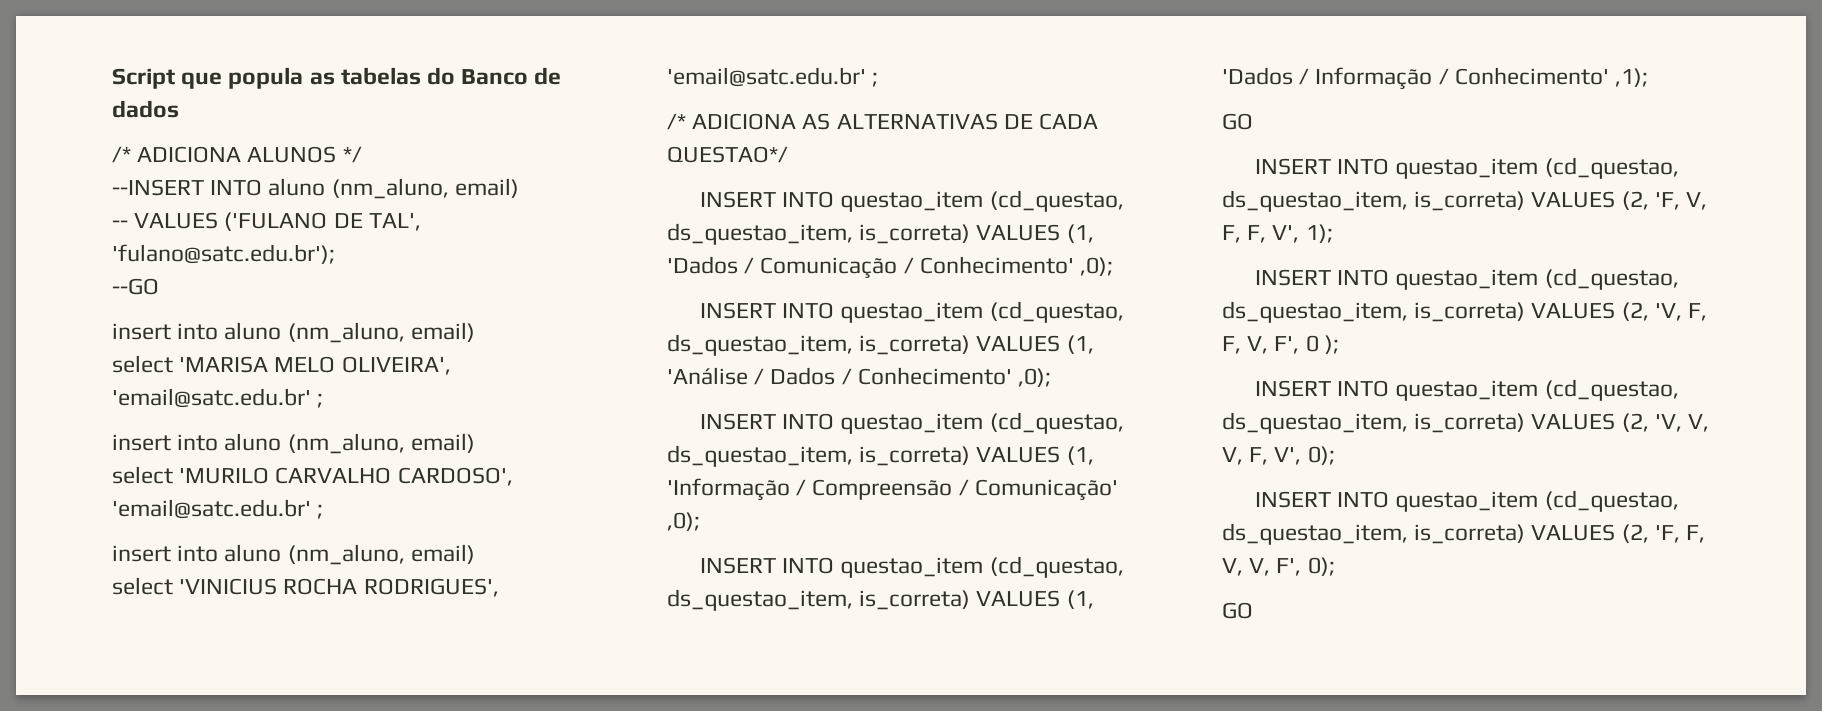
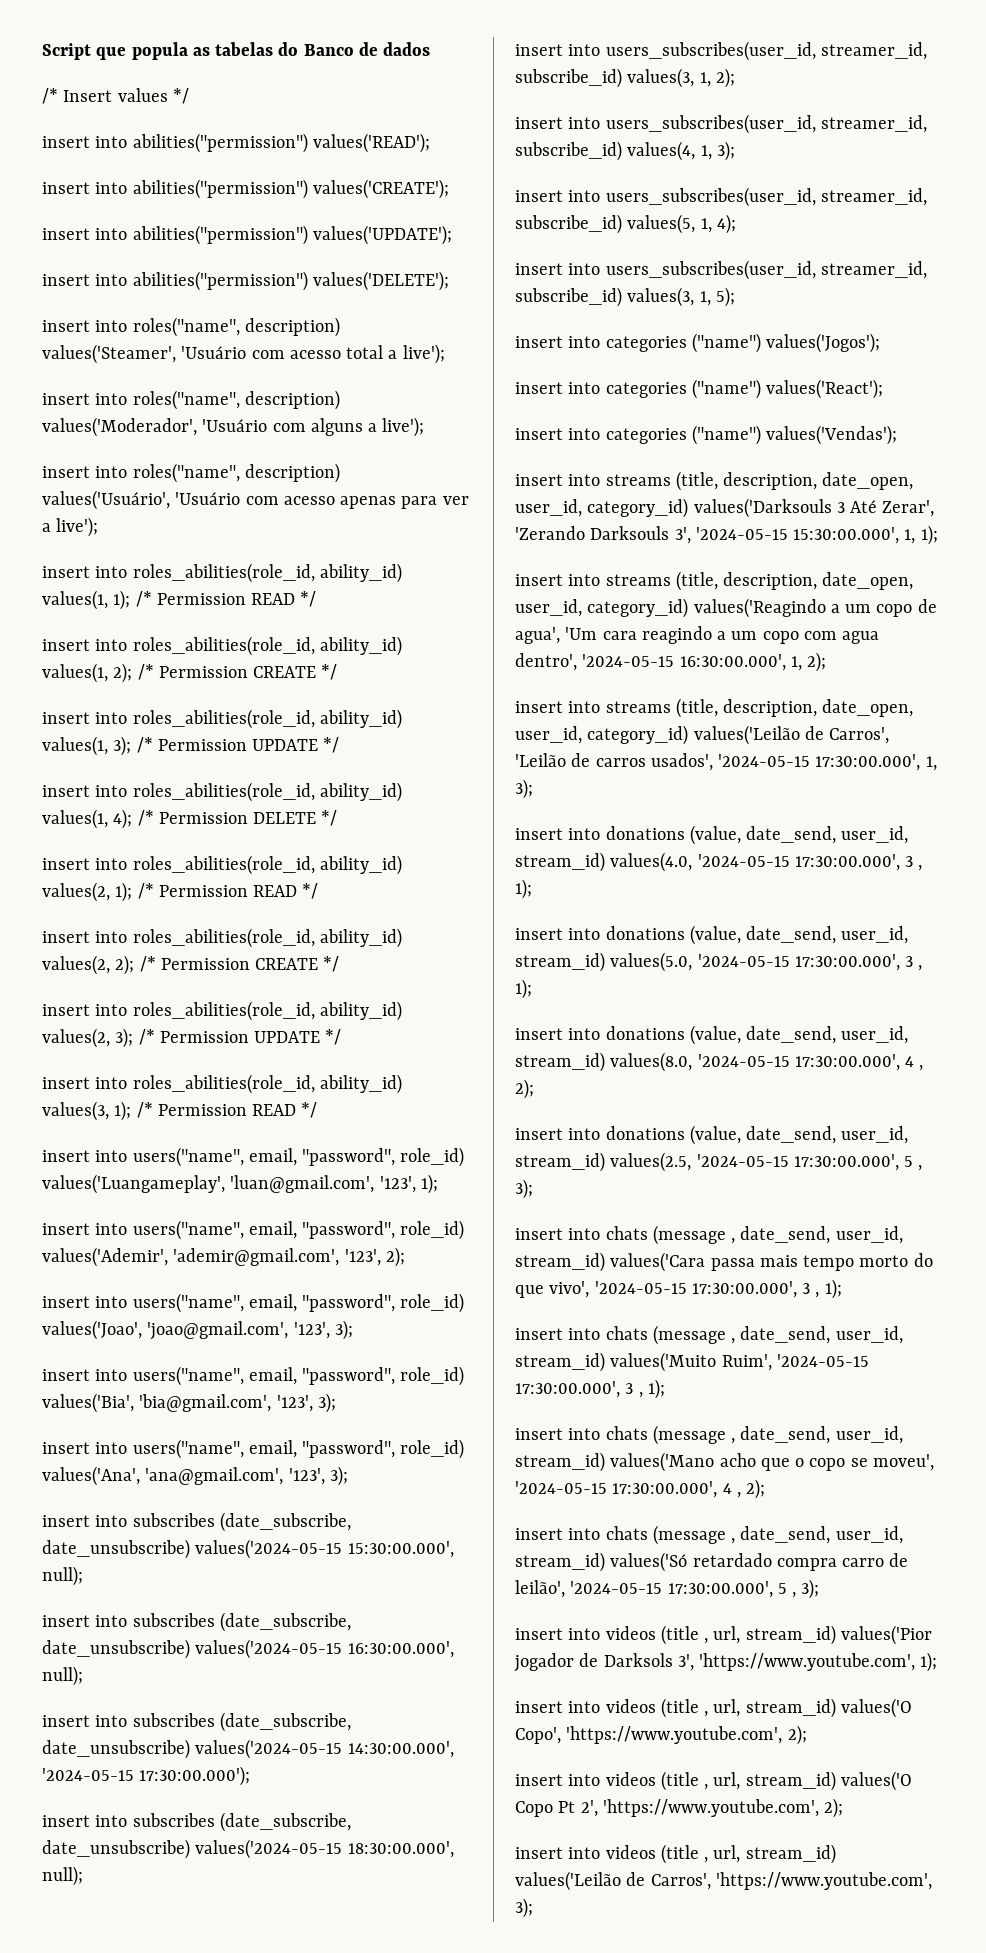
- /* ADICIONA ALUNOS */
- --INSERT INTO aluno (nm_aluno, email)
- -- VALUES ('FULANO DE TAL', 'fulano@satc.edu.br');
- --GO
- insert into aluno (nm_aluno, email)
- select 'MARISA MELO OLIVEIRA', 'email@satc.edu.br' ;
- insert into aluno (nm_aluno, email)
- select 'MURILO CARVALHO CARDOSO', 'email@satc.edu.br' ;
- insert into aluno (nm_aluno, email)
- select 'VINICIUS ROCHA RODRIGUES', 'email@satc.edu.br' ;
- /* ADICIONA AS ALTERNATIVAS DE CADA QUESTAO*/
- INSERT INTO questao_item (cd_questao, ds_questao_item, is_correta) VALUES (1, 'Dados / Comunicação / Conhecimento' ,0);
- INSERT INTO questao_item (cd_questao, ds_questao_item, is_correta) VALUES (1, 'Análise / Dados / Conhecimento' ,0);
- INSERT INTO questao_item (cd_questao, ds_questao_item, is_correta) VALUES (1, 'Informação / Compreensão / Comunicação' ,0);
- INSERT INTO questao_item (cd_questao, ds_questao_item, is_correta) VALUES (1, 'Dados / Informação / Conhecimento' ,1);
- GO
- INSERT INTO questao_item (cd_questao, ds_questao_item, is_correta) VALUES (2, 'F, V, F, F, V', 1);
- INSERT INTO questao_item (cd_questao, ds_questao_item, is_correta) VALUES (2, 'V, F, F, V, F', 0 );
- INSERT INTO questao_item (cd_questao, ds_questao_item, is_correta) VALUES (2, 'V, V, V, F, V', 0);
- INSERT INTO questao_item (cd_questao, ds_questao_item, is_correta) VALUES (2, 'F, F, V, V, F', 0);
- GO
+ /* Insert values */
+ insert into abilities("permission") values('READ');
+ insert into abilities("permission") values('CREATE');
+ insert into abilities("permission") values('UPDATE');
+ insert into abilities("permission") values('DELETE');
+ insert into roles("name", description) values('Steamer', 'Usuário com acesso total a live');
+ insert into roles("name", description) values('Moderador', 'Usuário com alguns a live');
+ insert into roles("name", description) values('Usuário', 'Usuário com acesso apenas para ver a live');
+ insert into roles_abilities(role_id, ability_id) values(1, 1); /* Permission READ */
+ insert into roles_abilities(role_id, ability_id) values(1, 2); /* Permission CREATE */
+ insert into roles_abilities(role_id, ability_id) values(1, 3); /* Permission UPDATE */
+ insert into roles_abilities(role_id, ability_id) values(1, 4); /* Permission DELETE */
+ insert into roles_abilities(role_id, ability_id) values(2, 1); /* Permission READ */
+ insert into roles_abilities(role_id, ability_id) values(2, 2); /* Permission CREATE */
+ insert into roles_abilities(role_id, ability_id) values(2, 3); /* Permission UPDATE */
+ insert into roles_abilities(role_id, ability_id) values(3, 1); /* Permission READ */
+ insert into users("name", email, "password", role_id) values('Luangameplay', 'luan@gmail.com', '123', 1);
+ insert into users("name", email, "password", role_id) values('Ademir', 'ademir@gmail.com', '123', 2);
+ insert into users("name", email, "password", role_id) values('Joao', 'joao@gmail.com', '123', 3);
+ insert into users("name", email, "password", role_id) values('Bia', 'bia@gmail.com', '123', 3);
+ insert into users("name", email, "password", role_id) values('Ana', 'ana@gmail.com', '123', 3);
+ insert into subscribes (date_subscribe, date_unsubscribe) values('2024-05-15 15:30:00.000', null);
+ insert into subscribes (date_subscribe, date_unsubscribe) values('2024-05-15 16:30:00.000', null);
+ insert into subscribes (date_subscribe, date_unsubscribe) values('2024-05-15 14:30:00.000', '2024-05-15 17:30:00.000');
+ insert into subscribes (date_subscribe, date_unsubscribe) values('2024-05-15 18:30:00.000', null);
+ insert into users_subscribes(user_id, streamer_id, subscribe_id) values(3, 1, 2);
+ insert into users_subscribes(user_id, streamer_id, subscribe_id) values(4, 1, 3);
+ insert into users_subscribes(user_id, streamer_id, subscribe_id) values(5, 1, 4);
+ insert into users_subscribes(user_id, streamer_id, subscribe_id) values(3, 1, 5);
+ insert into categories ("name") values('Jogos');
+ insert into categories ("name") values('React');
+ insert into categories ("name") values('Vendas');
+ insert into streams (title, description, date_open, user_id, category_id) values('Darksouls 3 Até Zerar', 'Zerando Darksouls 3', '2024-05-15 15:30:00.000', 1, 1);
+ insert into streams (title, description, date_open, user_id, category_id) values('Reagindo a um copo de agua', 'Um cara reagindo a um copo com agua dentro', '2024-05-15 16:30:00.000', 1, 2);
+ insert into streams (title, description, date_open, user_id, category_id) values('Leilão de Carros', 'Leilão de carros usados', '2024-05-15 17:30:00.000', 1, 3);
+ insert into donations (value, date_send, user_id, stream_id) values(4.0, '2024-05-15 17:30:00.000', 3 , 1);
+ insert into donations (value, date_send, user_id, stream_id) values(5.0, '2024-05-15 17:30:00.000', 3 , 1);
+ insert into donations (value, date_send, user_id, stream_id) values(8.0, '2024-05-15 17:30:00.000', 4 , 2);
+ insert into donations (value, date_send, user_id, stream_id) values(2.5, '2024-05-15 17:30:00.000', 5 , 3);
+ insert into chats (message , date_send, user_id, stream_id) values('Cara passa mais tempo morto do que vivo', '2024-05-15 17:30:00.000', 3 , 1);
+ insert into chats (message , date_send, user_id, stream_id) values('Muito Ruim', '2024-05-15 17:30:00.000', 3 , 1);
+ insert into chats (message , date_send, user_id, stream_id) values('Mano acho que o copo se moveu', '2024-05-15 17:30:00.000', 4 , 2);
+ insert into chats (message , date_send, user_id, stream_id) values('Só retardado compra carro de leilão', '2024-05-15 17:30:00.000', 5 , 3);
+ insert into videos (title , url, stream_id) values('Pior jogador de Darksols 3', 'https://www.youtube.com', 1);
+ insert into videos (title , url, stream_id) values('O Copo', 'https://www.youtube.com', 2);
+ insert into videos (title , url, stream_id) values('O Copo Pt 2', 'https://www.youtube.com', 2);
+ insert into videos (title , url, stream_id) values('Leilão de Carros', 'https://www.youtube.com', 3);

